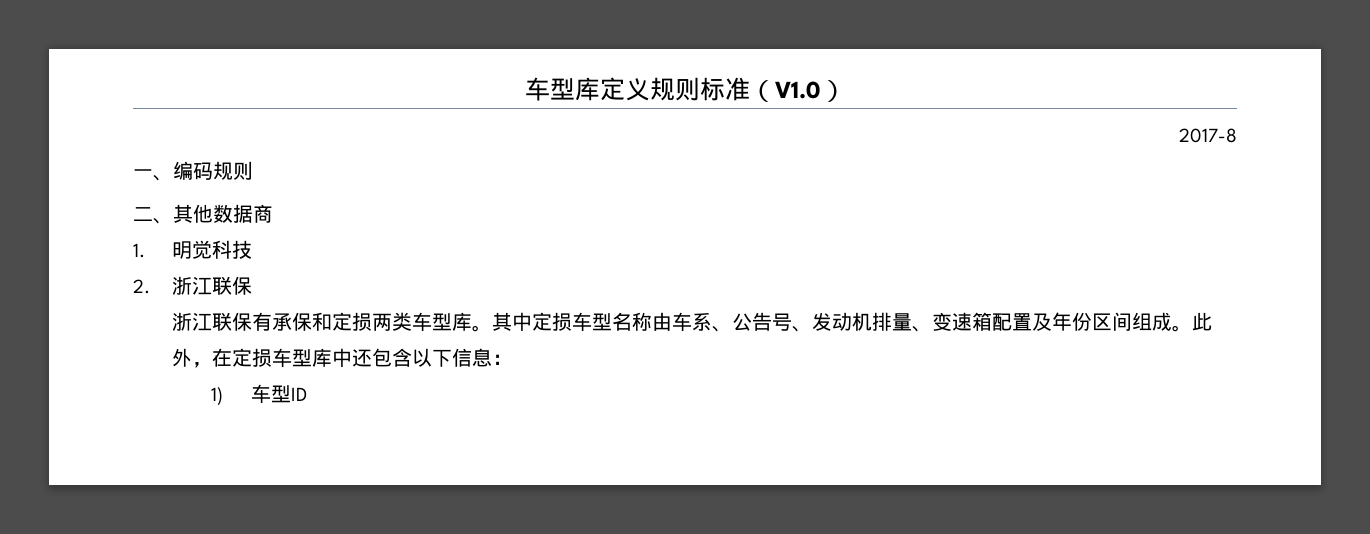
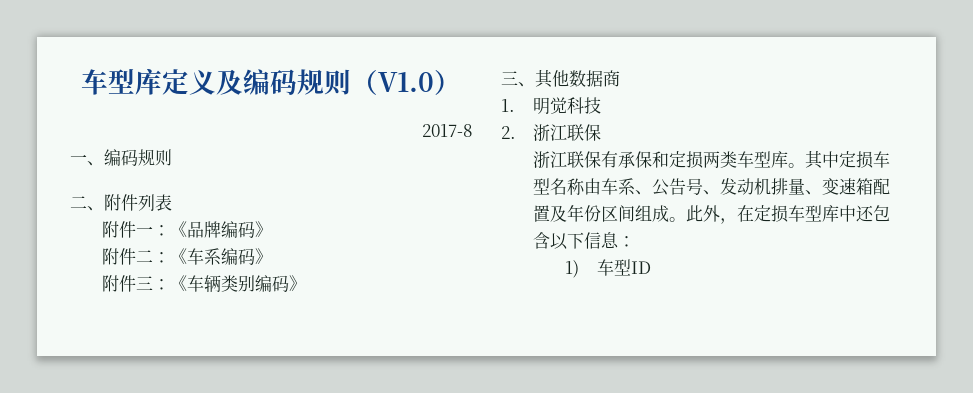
- 车型库定义规则标准（V1.0）
+ 车型库定义及编码规则（V1.0）
- 二、其他数据商
+ 二、附件列表
+ 附件一：《品牌编码》
+ 附件二：《车系编码》
+ 附件三：《车辆类别编码》
+ 三、其他数据商

